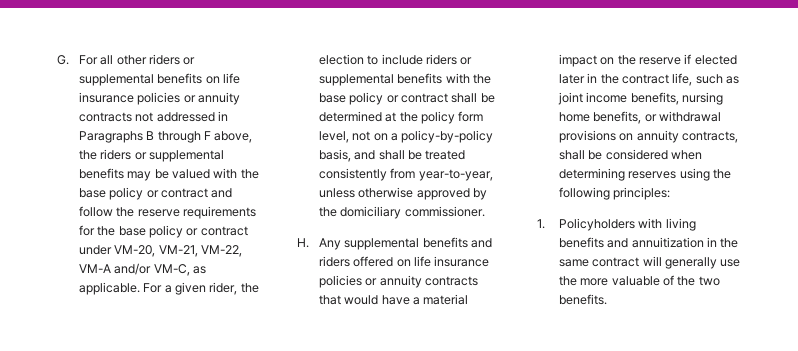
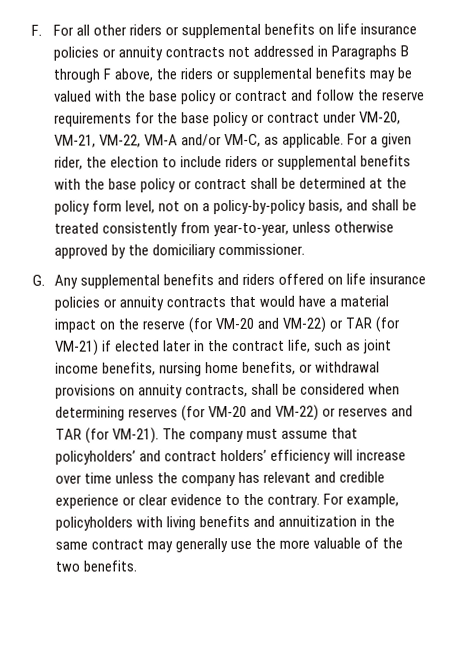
- G. For all other riders or supplemental benefits on life insurance policies or annuity contracts not addressed in Paragraphs B through F above, the riders or supplemental benefits may be valued with the base policy or contract and follow the reserve requirements for the base policy or contract under VM-20, VM-21, VM-22, VM-A and/or VM-C, as applicable.
+ F. For all other riders or supplemental benefits on life insurance policies or annuity contracts not addressed in Paragraphs B through F above, the riders or supplemental benefits may be valued with the base policy or contract and follow the reserve requirements for the base policy or contract under VM-20, VM-21, VM-22, VM-A and/or VM-C, as applicable.
- H. Any supplemental benefits and riders offered on life insurance policies or annuity contracts that would have a material impact on the reserve if elected later in the contract life, such as joint income benefits, nursing home benefits, or withdrawal provisions on annuity contracts, shall be considered when determining reserves using the following principles:
- 1. Policyholders with living benefits and annuitization in the same contract will generally use the more valuable of the two benefits.
+ G. Any supplemental benefits and riders offered on life insurance policies or annuity contracts that would have a material impact on the reserve (for VM-20 and VM-22) or TAR (for VM-21) if elected later in the contract life, such as joint income benefits, nursing home benefits, or withdrawal provisions on annuity contracts, shall be considered when determining reserves (for VM-20 and VM-22) or reserves and TAR (for VM-21). The company must assume that policyholders’ and contract holders’ efficiency will increase over time unless the company has relevant and credible experience or clear evidence to the contrary. For example, policyholders with living benefits and annuitization in the same contract may generally use the more valuable of the two benefits.

